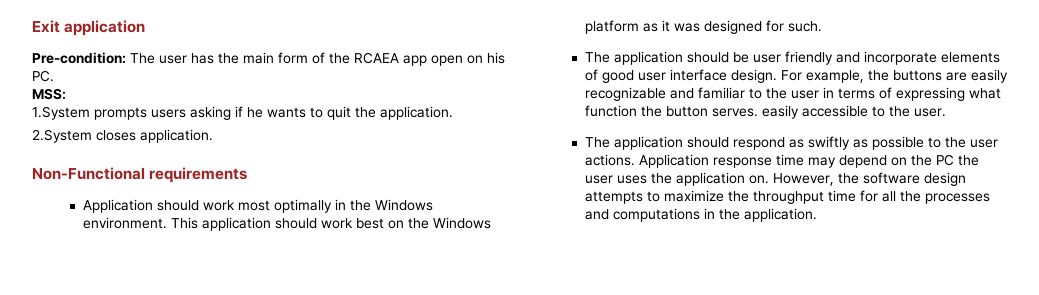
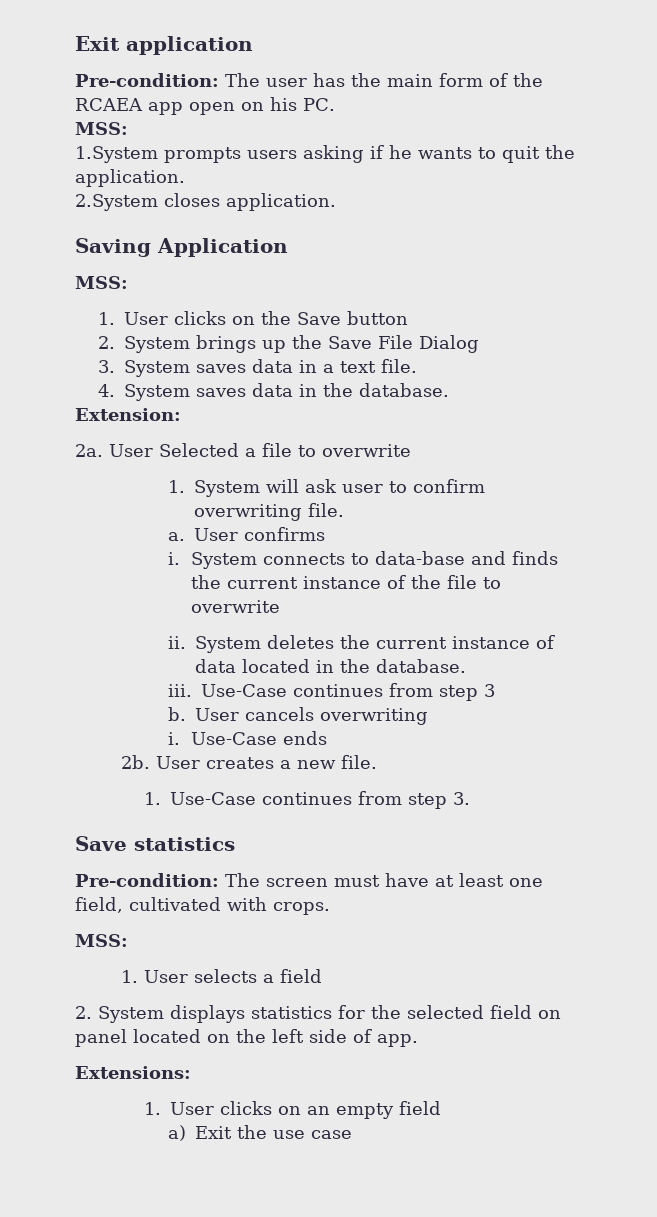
- Non-Functional requirements
- Application should work most optimally in the Windows environment. This application should work best on the Windows platform as it was designed for such.
- The application should be user friendly and incorporate elements of good user interface design. For example, the buttons are easily recognizable and familiar to the user in terms of expressing what function the button serves. easily accessible to the user.
- The application should respond as swiftly as possible to the user actions. Application response time may depend on the PC the user uses the application on. However, the software design attempts to maximize the throughput time for all the processes and computations in the application.
+ Saving Application
+ MSS:
+ 1. User clicks on the Save button
+ 2. System brings up the Save File Dialog
+ 3. System saves data in a text file.
+ 4. System saves data in the database.
+ Extension:
+ 2a. User Selected a file to overwrite
+ 1. System will ask user to confirm overwriting file.
+ a. User confirms
+ i. System connects to data-base and finds the current instance of the file to overwrite
+ ii. System deletes the current instance of data located in the database.
+ iii. Use-Case continues from step 3
+ b. User cancels overwriting
+ i. Use-Case ends
+ 2b. User creates a new file.
+ 1. Use-Case continues from step 3.
+ Save statistics
+ Pre-condition: The screen must have at least one field, cultivated with crops.
+ MSS:
+ 1. User selects a field
+ 2. System displays statistics for the selected field on panel located on the left side of app.
+ Extensions:
+ 1. User clicks on an empty field
+ a) Exit the use case

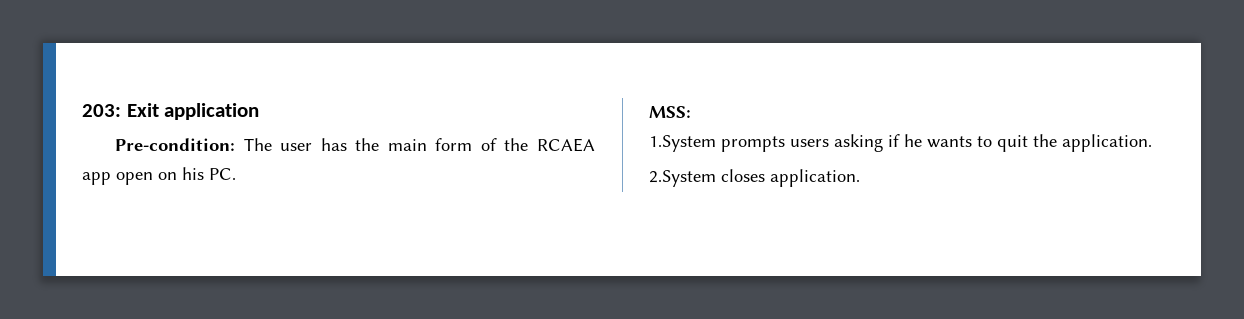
- Exit application
+ 203: Exit application
- Saving Application
- MSS:
- 1. User clicks on the Save button
- 2. System brings up the Save File Dialog
- 3. System saves data in a text file.
- 4. System saves data in the database.
- Extension:
- 2a. User Selected a file to overwrite
- 1. System will ask user to confirm overwriting file.
- a. User confirms
- i. System connects to data-base and finds the current instance of the file to overwrite
- ii. System deletes the current instance of data located in the database.
- iii. Use-Case continues from step 3
- b. User cancels overwriting
- i. Use-Case ends
- 2b. User creates a new file.
- 1. Use-Case continues from step 3.
- Save statistics
- Pre-condition: The screen must have at least one field, cultivated with crops.
- MSS:
- 1. User selects a field
- 2. System displays statistics for the selected field on panel located on the left side of app.
- Extensions:
- 1. User clicks on an empty field
- a) Exit the use case

